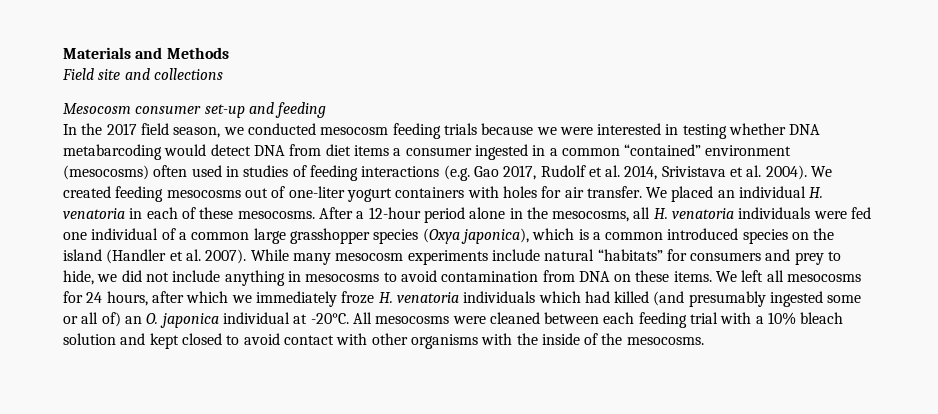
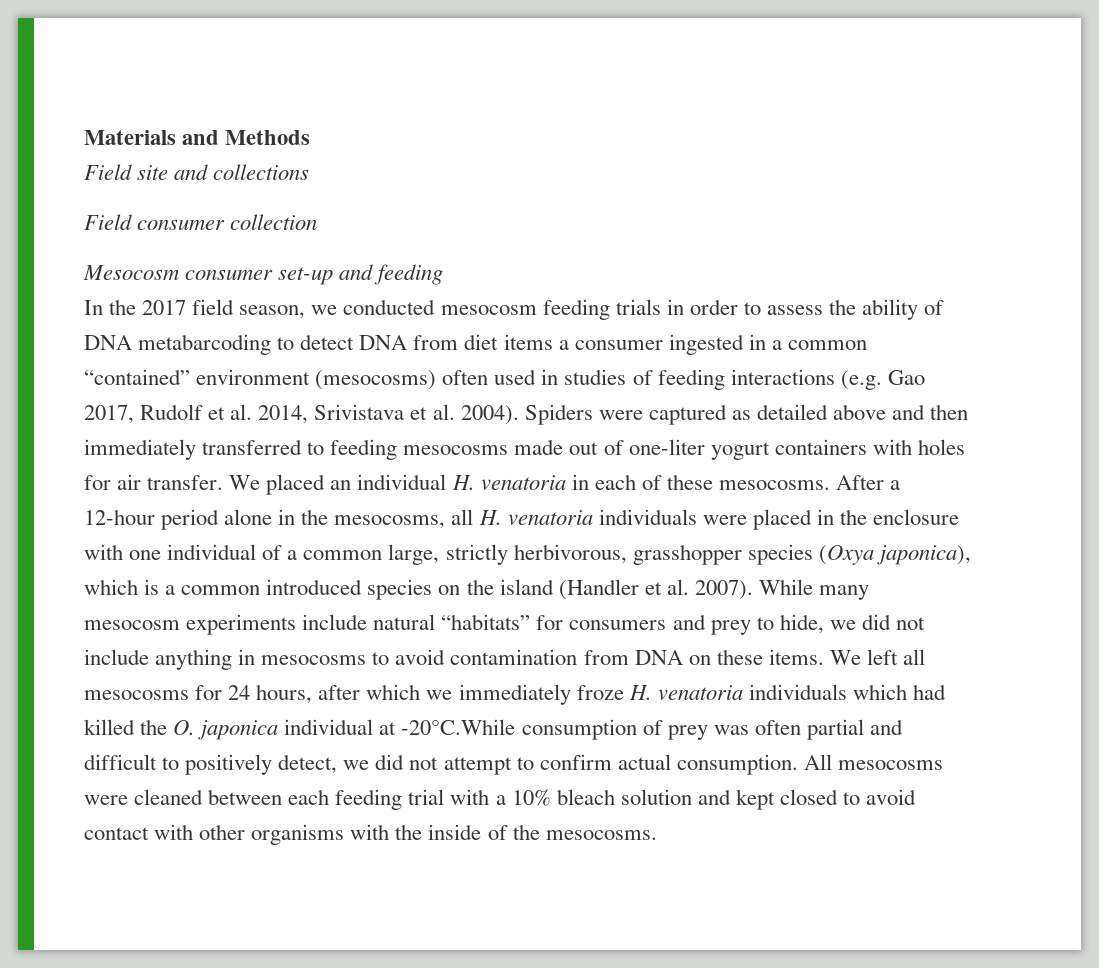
+ Field consumer collection
- In the 2017 field season, we conducted mesocosm feeding trials because we were interested in testing whether DNA metabarcoding would detect DNA from diet items a consumer ingested in a common “contained” environment (mesocosms) often used in studies of feeding interactions (e.g. Gao 2017, Rudolf et al. 2014, Srivistava et al. 2004).
+ In the 2017 field season, we conducted mesocosm feeding trials in order to assess the ability of DNA metabarcoding to detect DNA from diet items a consumer ingested in a common “contained” environment (mesocosms) often used in studies of feeding interactions (e.g. Gao 2017, Rudolf et al. 2014, Srivistava et al. 2004).
- We created feeding mesocosms out of one-liter yogurt containers with holes for air transfer.
+ Spiders were captured as detailed above and then immediately transferred to feeding mesocosms made out of one-liter yogurt containers with holes for air transfer.
- After a 12-hour period alone in the mesocosms, all H. venatoria individuals were fed one individual of a common large grasshopper species (Oxya japonica), which is a common introduced species on the island (Handler et al. 2007).
+ After a 12-hour period alone in the mesocosms, all H. venatoria individuals were placed in the enclosure with one individual of a common large, strictly herbivorous, grasshopper species (Oxya japonica), which is a common introduced species on the island (Handler et al. 2007).
- We left all mesocosms for 24 hours, after which we immediately froze H. venatoria individuals which had killed (and presumably ingested some or all of) an O. japonica individual at -20°C.
+ We left all mesocosms for 24 hours, after which we immediately froze H. venatoria individuals which had killed the O. japonica individual at -20°C.While consumption of prey was often partial and difficult to positively detect, we did not attempt to confirm actual consumption.

